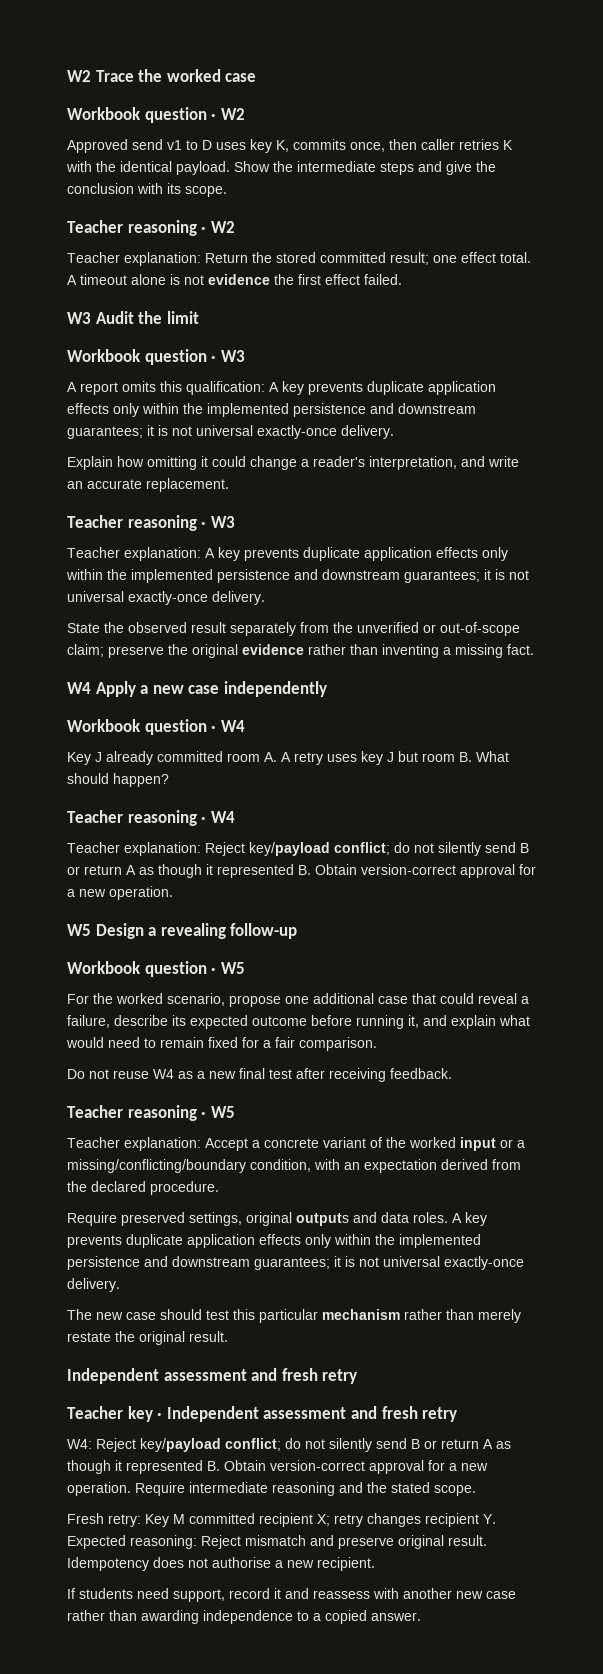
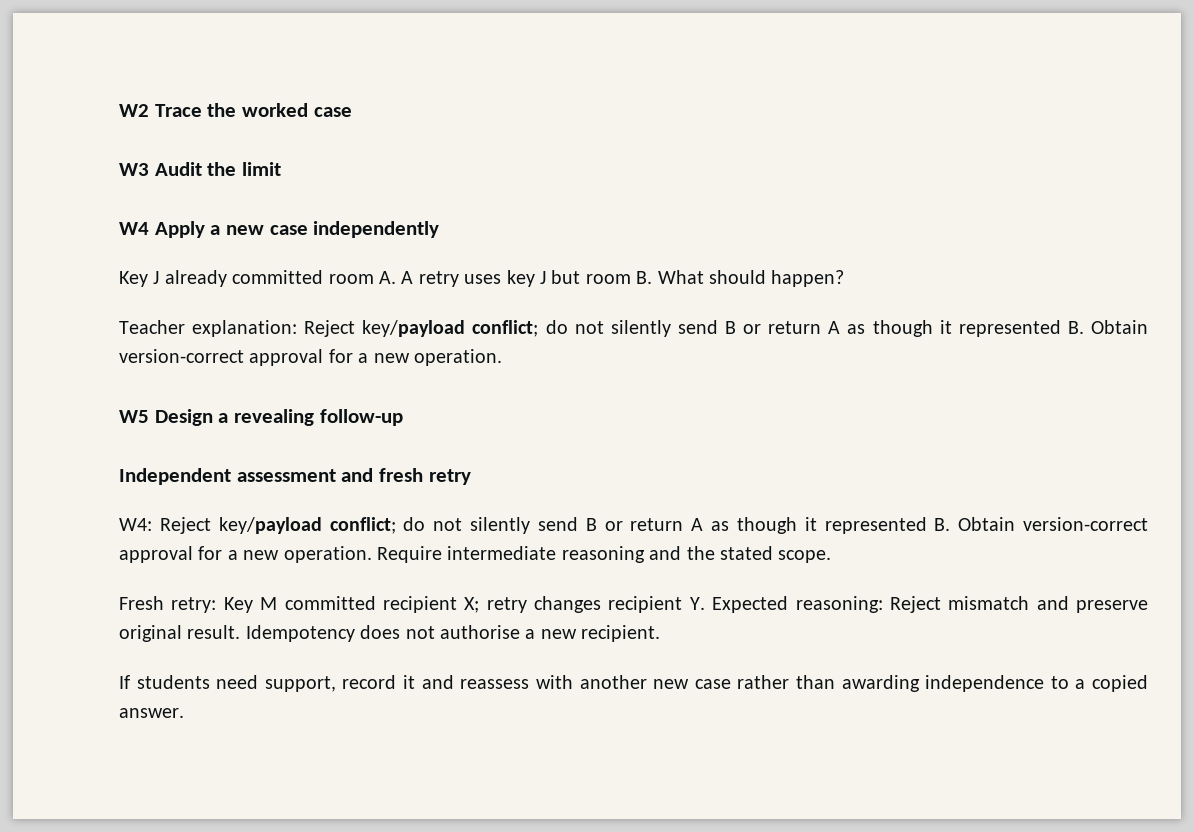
- Workbook question · W2
- Approved send v1 to D uses key K, commits once, then caller retries K with the identical payload. Show the intermediate steps and give the conclusion with its scope.
- Teacher reasoning · W2
- Teacher explanation: Return the stored committed result; one effect total. A timeout alone is not evidence the first effect failed.
  W3 Audit the limit
- Workbook question · W3
- A report omits this qualification: A key prevents duplicate application effects only within the implemented persistence and downstream guarantees; it is not universal exactly-once delivery.
- Explain how omitting it could change a reader's interpretation, and write an accurate replacement.
- Teacher reasoning · W3
- Teacher explanation: A key prevents duplicate application effects only within the implemented persistence and downstream guarantees; it is not universal exactly-once delivery.
- State the observed result separately from the unverified or out-of-scope claim; preserve the original evidence rather than inventing a missing fact.
- Workbook question · W4
- Teacher reasoning · W4
- Workbook question · W5
- For the worked scenario, propose one additional case that could reveal a failure, describe its expected outcome before running it, and explain what would need to remain fixed for a fair comparison.
- Do not reuse W4 as a new final test after receiving feedback.
- Teacher reasoning · W5
- Teacher explanation: Accept a concrete variant of the worked input or a missing/conflicting/boundary condition, with an expectation derived from the declared procedure.
- Require preserved settings, original outputs and data roles. A key prevents duplicate application effects only within the implemented persistence and downstream guarantees; it is not universal exactly-once delivery.
- The new case should test this particular mechanism rather than merely restate the original result.
  Independent assessment and fresh retry
- Teacher key · Independent assessment and fresh retry

